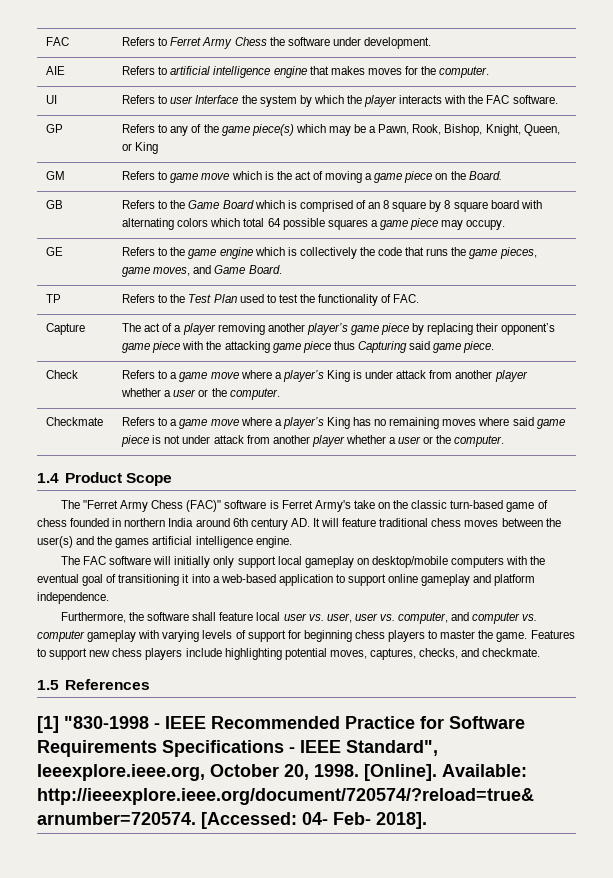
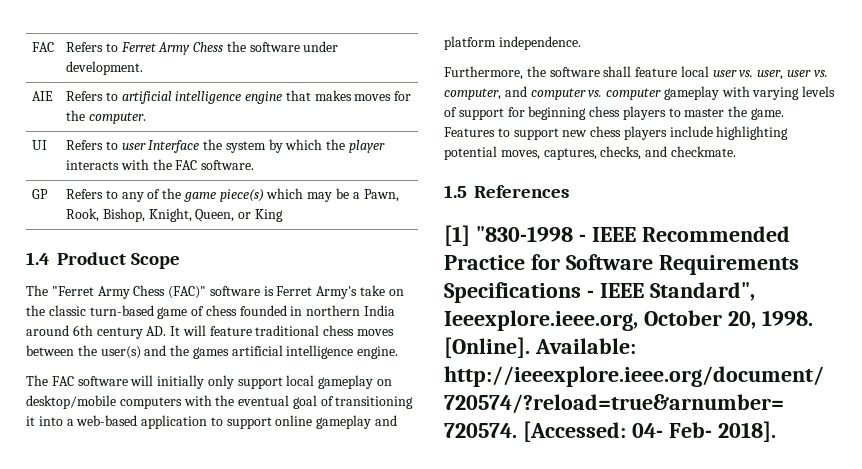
- GM | Refers to game move which is the act of moving a game piece on the Board.
- GB | Refers to the Game Board which is comprised of an 8 square by 8 square board with alternating colors which total 64 possible squares a game piece may occupy.
- GE | Refers to the game engine which is collectively the code that runs the game pieces, game moves, and Game Board.
- TP | Refers to the Test Plan used to test the functionality of FAC.
- Capture | The act of a player removing another player’s game piece by replacing their opponent’s game piece with the attacking game piece thus Capturing said game piece.
- Check | Refers to a game move where a player’s King is under attack from another player whether a user or the computer.
- Checkmate | Refers to a game move where a player’s King has no remaining moves where said game piece is not under attack from another player whether a user or the computer.

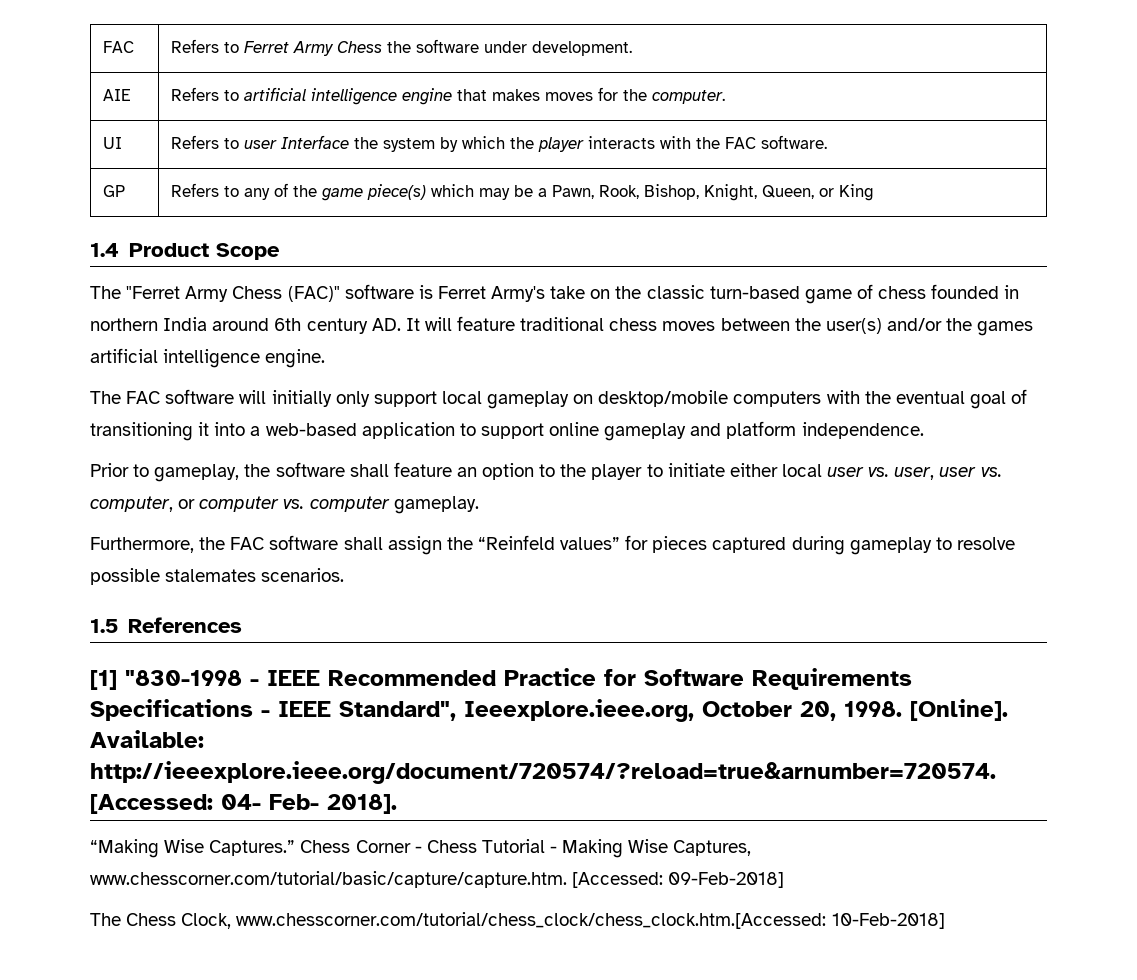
- The "Ferret Army Chess (FAC)" software is Ferret Army's take on the classic turn-based game of chess founded in northern India around 6th century AD. It will feature traditional chess moves between the user(s) and the games artificial intelligence engine.
+ The "Ferret Army Chess (FAC)" software is Ferret Army's take on the classic turn-based game of chess founded in northern India around 6th century AD. It will feature traditional chess moves between the user(s) and/or the games artificial intelligence engine.
- Furthermore, the software shall feature local user vs. user, user vs. computer, and computer vs. computer gameplay with varying levels of support for beginning chess players to master the game. Features to support new chess players include highlighting potential moves, captures, checks, and checkmate.
+ Prior to gameplay, the software shall feature an option to the player to initiate either local user vs. user, user vs. computer, or computer vs. computer gameplay.
+ Furthermore, the FAC software shall assign the “Reinfeld values” for pieces captured during gameplay to resolve possible stalemates scenarios.
+ “Making Wise Captures.” Chess Corner - Chess Tutorial - Making Wise Captures, www.chesscorner.com/tutorial/basic/capture/capture.htm. [Accessed: 09-Feb-2018]
+ The Chess Clock, www.chesscorner.com/tutorial/chess_clock/chess_clock.htm.[Accessed: 10-Feb-2018]

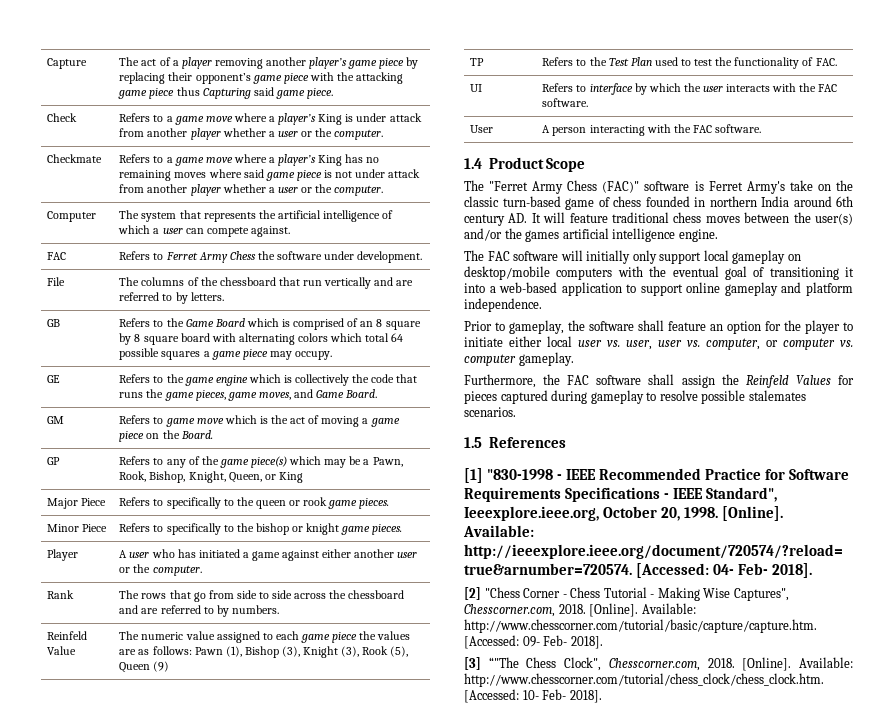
+ Capture | The act of a player removing another player’s game piece by replacing their opponent’s game piece with the attacking game piece thus Capturing said game piece.
+ Check | Refers to a game move where a player’s King is under attack from another player whether a user or the computer.
+ Checkmate | Refers to a game move where a player’s King has no remaining moves where said game piece is not under attack from another player whether a user or the computer.
+ Computer | The system that represents the artificial intelligence of which a user can compete against.
- AIE | Refers to artificial intelligence engine that makes moves for the computer.
- UI | Refers to user Interface the system by which the player interacts with the FAC software.
+ File | The columns of the chessboard that run vertically and are referred to by letters.
+ GB | Refers to the Game Board which is comprised of an 8 square by 8 square board with alternating colors which total 64 possible squares a game piece may occupy.
+ GE | Refers to the game engine which is collectively the code that runs the game pieces, game moves, and Game Board.
+ GM | Refers to game move which is the act of moving a game piece on the Board.
+ Major Piece | Refers to specifically to the queen or rook game pieces.
+ Minor Piece | Refers to specifically to the bishop or knight game pieces.
+ Player | A user who has initiated a game against either another user or the computer.
+ Rank | The rows that go from side to side across the chessboard and are referred to by numbers.
+ Reinfeld Value | The numeric value assigned to each game piece the values are as follows: Pawn (1), Bishop (3), Knight (3), Rook (5), Queen (9)
+ TP | Refers to the Test Plan used to test the functionality of FAC.
+ UI | Refers to interface by which the user interacts with the FAC software.
+ User | A person interacting with the FAC software.
- Prior to gameplay, the software shall feature an option to the player to initiate either local user vs. user, user vs. computer, or computer vs. computer gameplay.
+ Prior to gameplay, the software shall feature an option for the player to initiate either local user vs. user, user vs. computer, or computer vs. computer gameplay.
- Furthermore, the FAC software shall assign the “Reinfeld values” for pieces captured during gameplay to resolve possible stalemates scenarios.
+ Furthermore, the FAC software shall assign the Reinfeld Values for pieces captured during gameplay to resolve possible stalemates scenarios.
- “Making Wise Captures.” Chess Corner - Chess Tutorial - Making Wise Captures, www.chesscorner.com/tutorial/basic/capture/capture.htm. [Accessed: 09-Feb-2018]
- The Chess Clock, www.chesscorner.com/tutorial/chess_clock/chess_clock.htm.[Accessed: 10-Feb-2018]
+ [2] "Chess Corner - Chess Tutorial - Making Wise Captures", Chesscorner.com, 2018. [Online]. Available: http://www.chesscorner.com/tutorial/basic/capture/capture.htm. [Accessed: 09- Feb- 2018].
+ [3] “"The Chess Clock", Chesscorner.com, 2018. [Online]. Available: http://www.chesscorner.com/tutorial/chess_clock/chess_clock.htm. [Accessed: 10- Feb- 2018].

